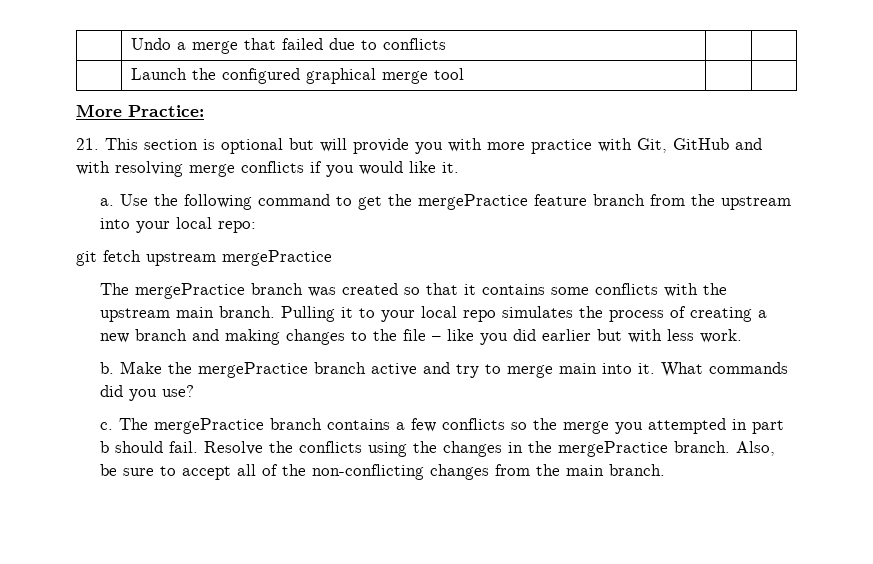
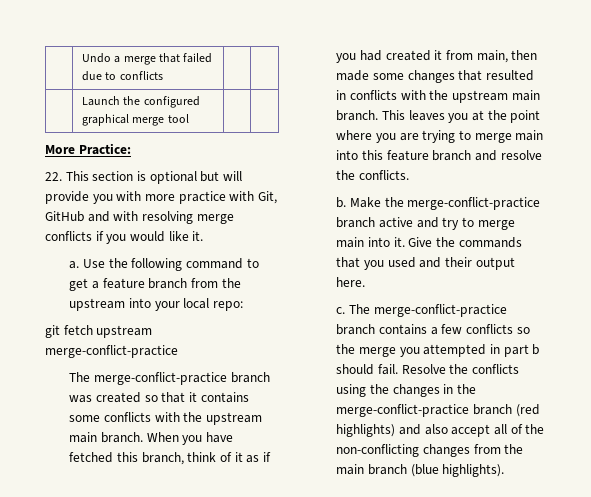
- 21. This section is optional but will provide you with more practice with Git, GitHub and with resolving merge conflicts if you would like it.
+ 22. This section is optional but will provide you with more practice with Git, GitHub and with resolving merge conflicts if you would like it.
- Use the following command to get the mergePractice feature branch from the upstream into your local repo:
+ Use the following command to get a feature branch from the upstream into your local repo:
- git fetch upstream mergePractice
- The mergePractice branch was created so that it contains some conflicts with the upstream main branch.
+ git fetch upstream merge-conflict-practice
+ The merge-conflict-practice branch was created so that it contains some conflicts with the upstream main branch.
- Pulling it to your local repo simulates the process of creating a new branch and making changes to the file – like you did earlier but with less work.
+ When you have fetched this branch, think of it as if you had created it from main, then made some changes that resulted in conflicts with the upstream main branch. This leaves you at the point where you are trying to merge main into this feature branch and resolve the conflicts.
- Make the mergePractice branch active and try to merge main into it.
+ Make the merge-conflict-practice branch active and try to merge main into it.
- What commands did you use?
+ Give the commands that you used and their output here.
- The mergePractice branch contains a few conflicts so the merge you attempted in part b should fail.
+ The merge-conflict-practice branch contains a few conflicts so the merge you attempted in part b should fail.
- Resolve the conflicts using the changes in the mergePractice branch. Also, be sure to accept all of the non-conflicting changes from the main branch.
+ Resolve the conflicts using the changes in the merge-conflict-practice branch (red highlights) and also accept all of the non-conflicting changes from the main branch (blue highlights).

